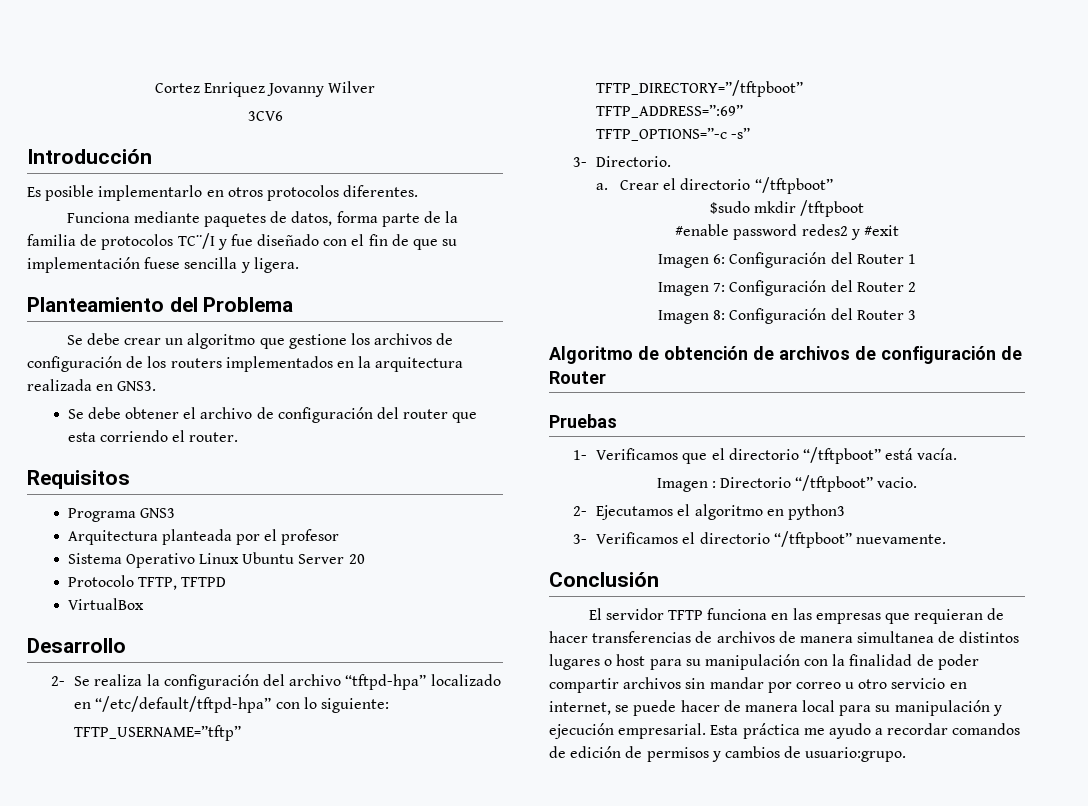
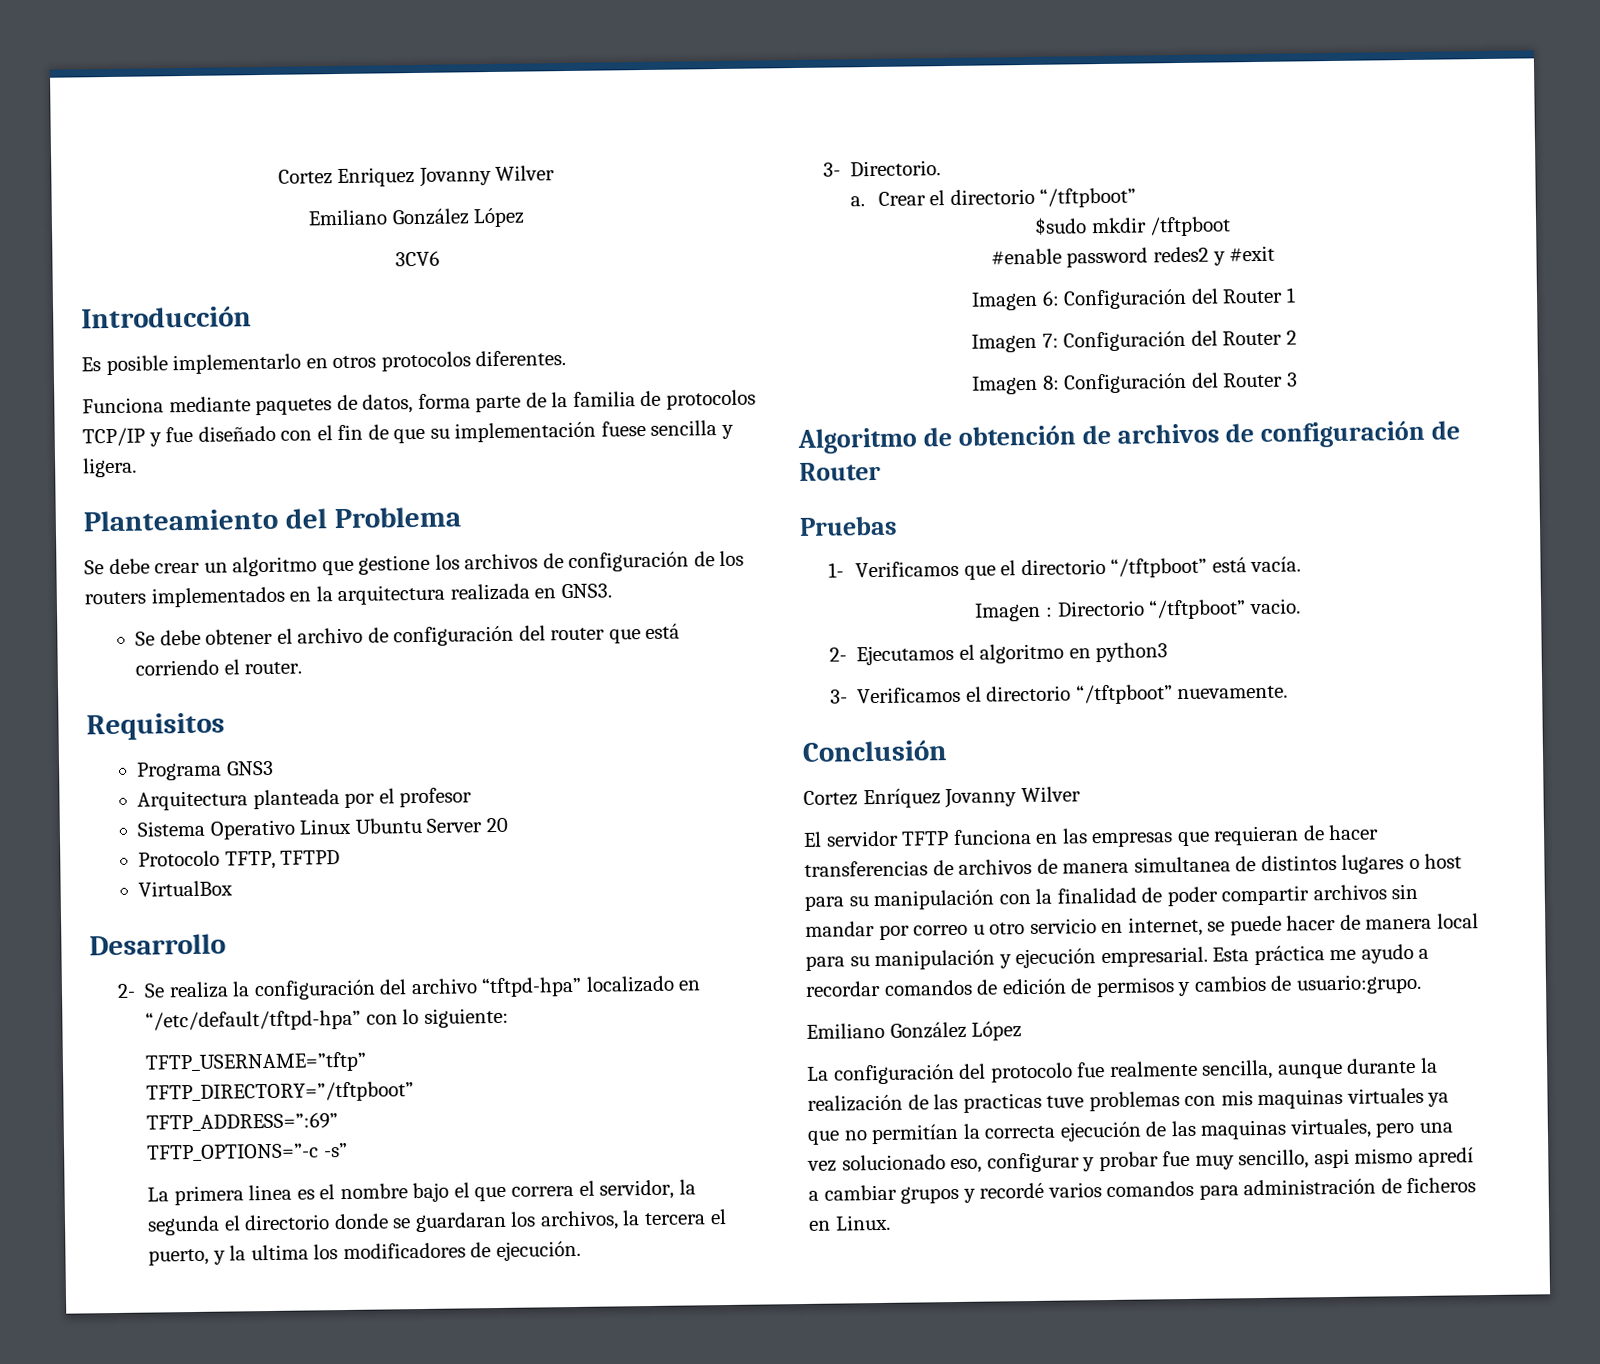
  Cortez Enriquez Jovanny Wilver
+ Emiliano González López
- Funciona mediante paquetes de datos, forma parte de la familia de protocolos TC¨/I y fue diseñado con el fin de que su implementación fuese sencilla y ligera.
+ Funciona mediante paquetes de datos, forma parte de la familia de protocolos TCP/IP y fue diseñado con el fin de que su implementación fuese sencilla y ligera.
- Se debe obtener el archivo de configuración del router que esta corriendo el router.
+ Se debe obtener el archivo de configuración del router que está corriendo el router.
+ La primera linea es el nombre bajo el que correra el servidor, la segunda el directorio donde se guardaran los archivos, la tercera el puerto, y la ultima los modificadores de ejecución.
+ Cortez Enríquez Jovanny Wilver
  Esta práctica me ayudo a recordar comandos de edición de permisos y cambios de usuario:grupo.
+ Emiliano González López
+ La configuración del protocolo fue realmente sencilla, aunque durante la realización de las practicas tuve problemas con mis maquinas virtuales ya que no permitían la correcta ejecución de las maquinas virtuales, pero una vez solucionado eso, configurar y probar fue muy sencillo, aspi mismo apredí a cambiar grupos y recordé varios comandos para administración de ficheros en Linux.

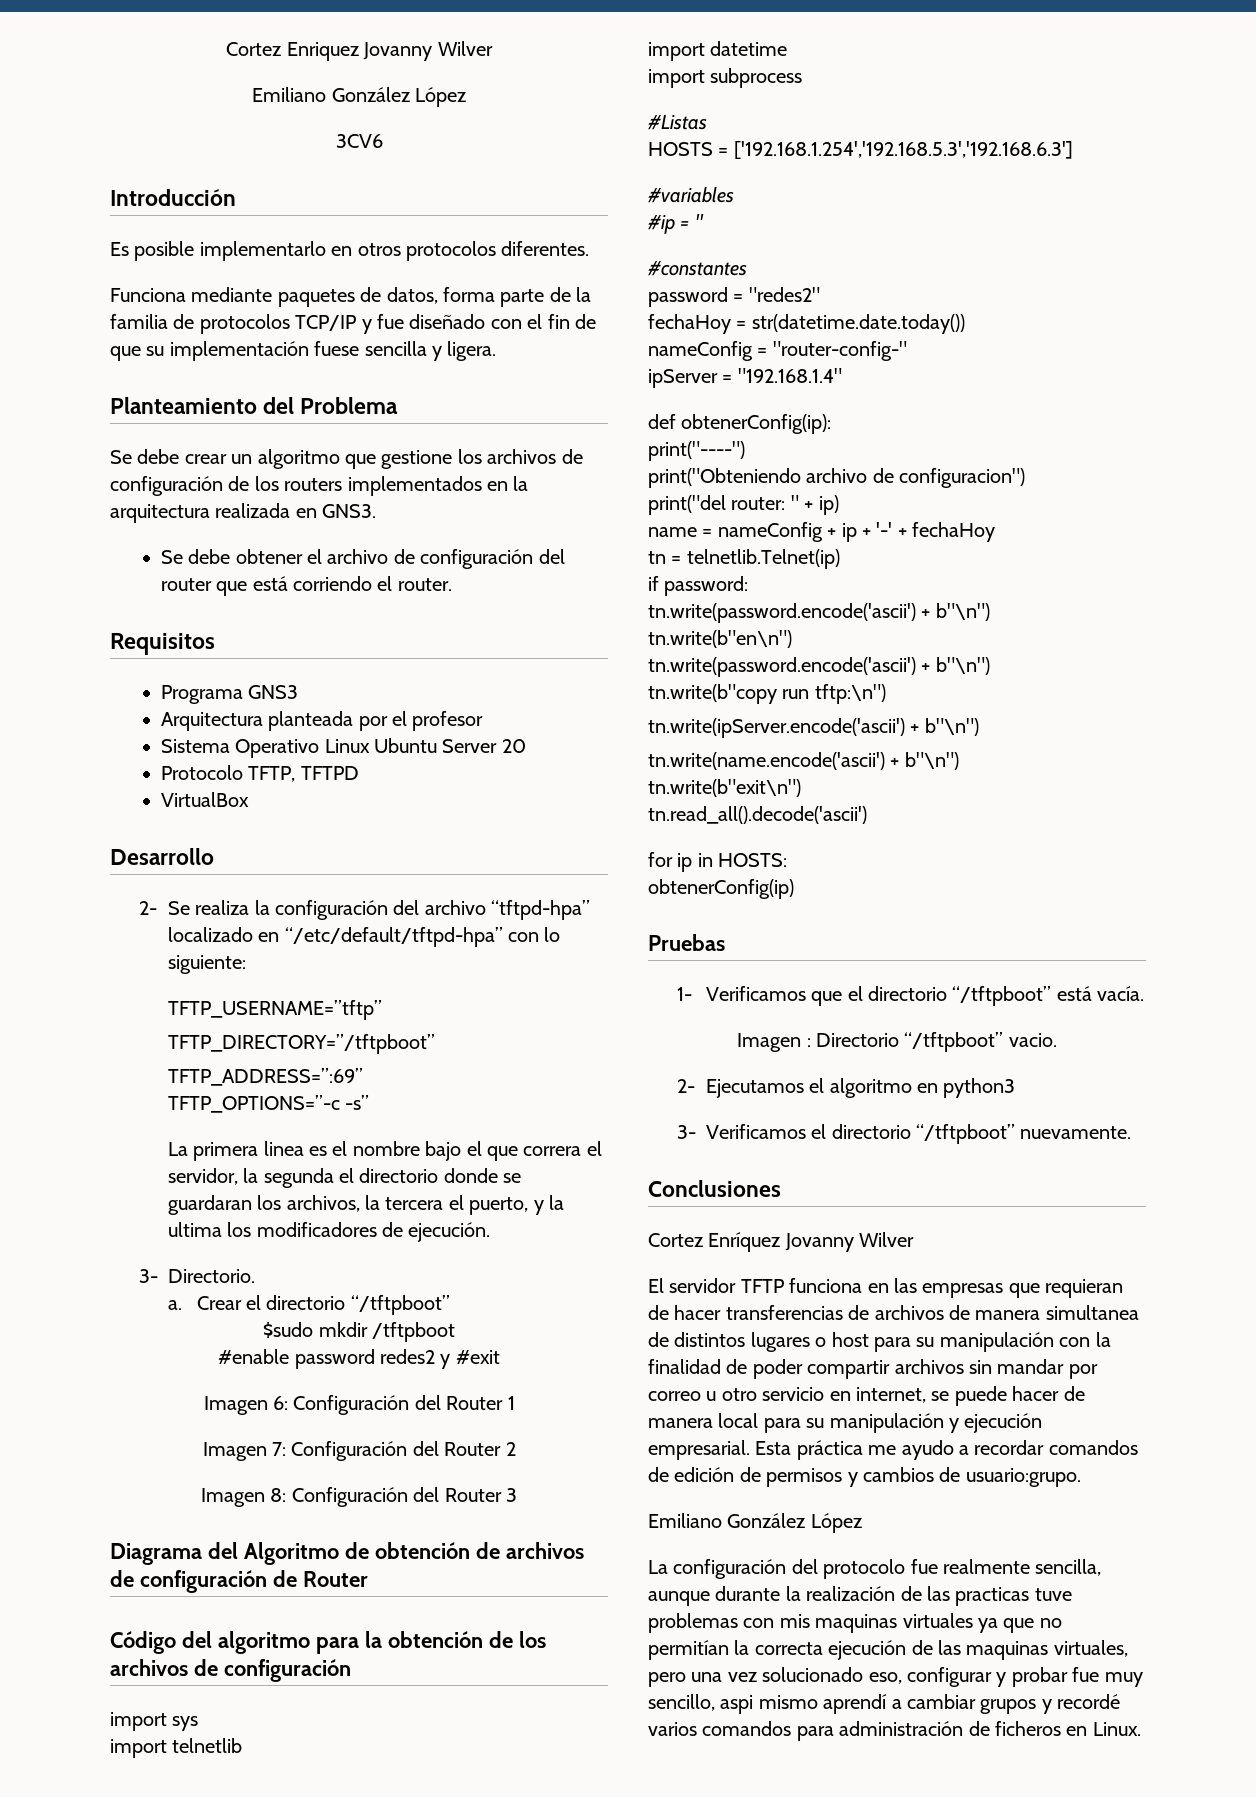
- Algoritmo de obtención de archivos de configuración de Router
+ Diagrama del Algoritmo de obtención de archivos de configuración de Router
+ Código del algoritmo para la obtención de los archivos de configuración
+ import sys
+ import telnetlib
+ import datetime
+ import subprocess
+ #Listas
+ HOSTS = ['192.168.1.254','192.168.5.3','192.168.6.3']
+ #variables
+ #ip = ''
+ #constantes
+ password = "redes2"
+ fechaHoy = str(datetime.date.today())
+ nameConfig = "router-config-"
+ ipServer = "192.168.1.4"
+ def obtenerConfig(ip):
+ print("----")
+ print("Obteniendo archivo de configuracion")
+ print("del router: " + ip)
+ name = nameConfig + ip + '-' + fechaHoy
+ tn = telnetlib.Telnet(ip)
+ if password:
+ tn.write(password.encode('ascii') + b"\n")
+ tn.write(b"en\n")
+ tn.write(password.encode('ascii') + b"\n")
+ tn.write(b"copy run tftp:\n")
+ tn.write(ipServer.encode('ascii') + b"\n")
+ tn.write(name.encode('ascii') + b"\n")
+ tn.write(b"exit\n")
+ tn.read_all().decode('ascii')
+ for ip in HOSTS:
+ obtenerConfig(ip)
- Conclusión
+ Conclusiones
- La configuración del protocolo fue realmente sencilla, aunque durante la realización de las practicas tuve problemas con mis maquinas virtuales ya que no permitían la correcta ejecución de las maquinas virtuales, pero una vez solucionado eso, configurar y probar fue muy sencillo, aspi mismo apredí a cambiar grupos y recordé varios comandos para administración de ficheros en Linux.
+ La configuración del protocolo fue realmente sencilla, aunque durante la realización de las practicas tuve problemas con mis maquinas virtuales ya que no permitían la correcta ejecución de las maquinas virtuales, pero una vez solucionado eso, configurar y probar fue muy sencillo, aspi mismo aprendí a cambiar grupos y recordé varios comandos para administración de ficheros en Linux.

